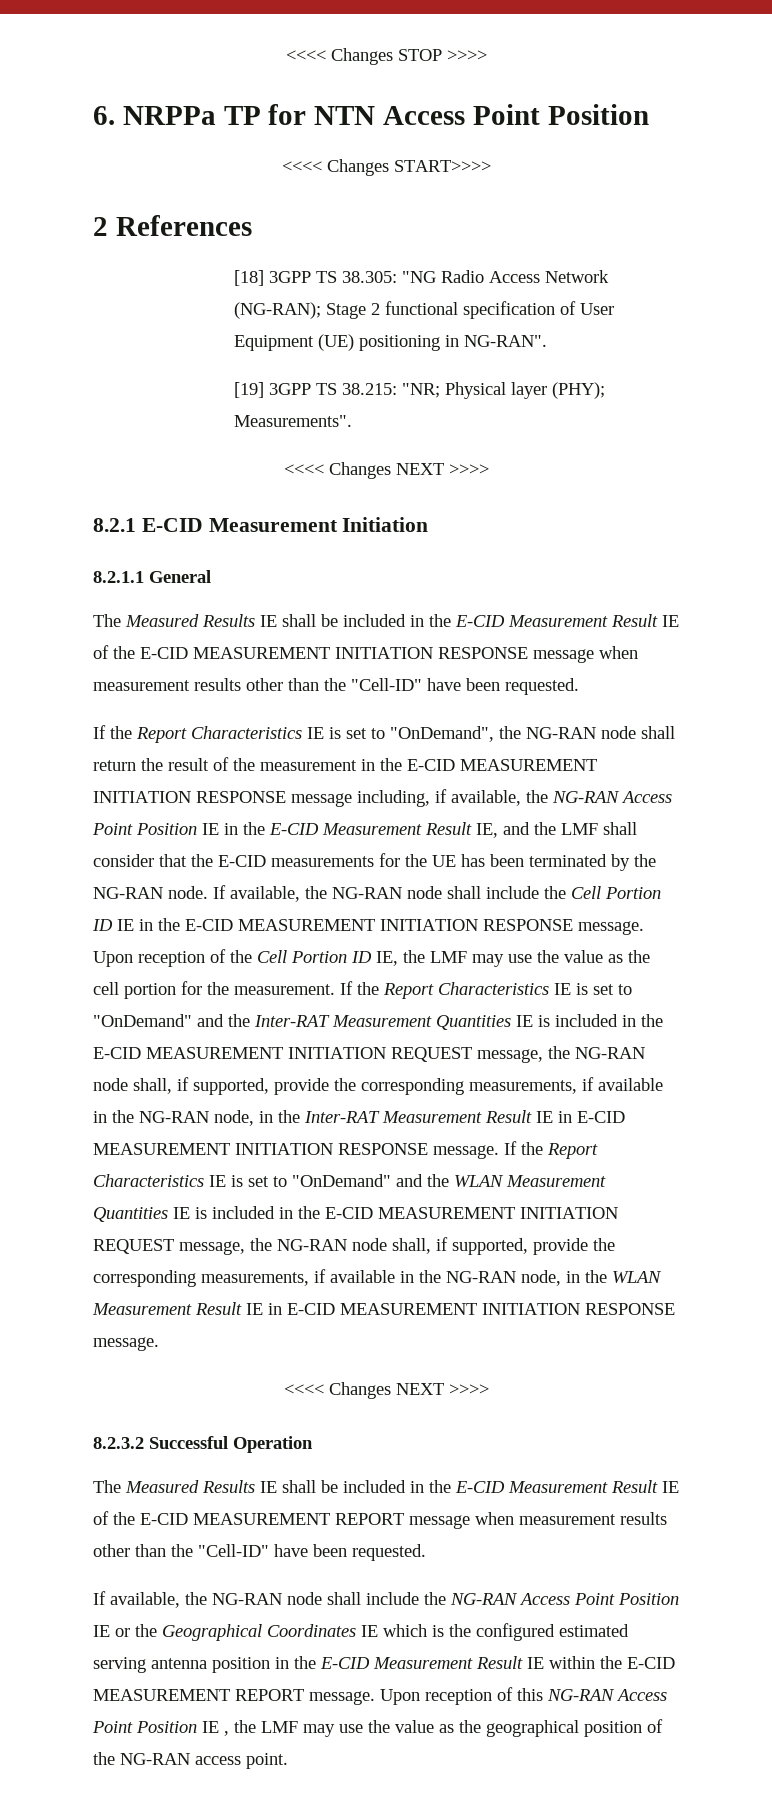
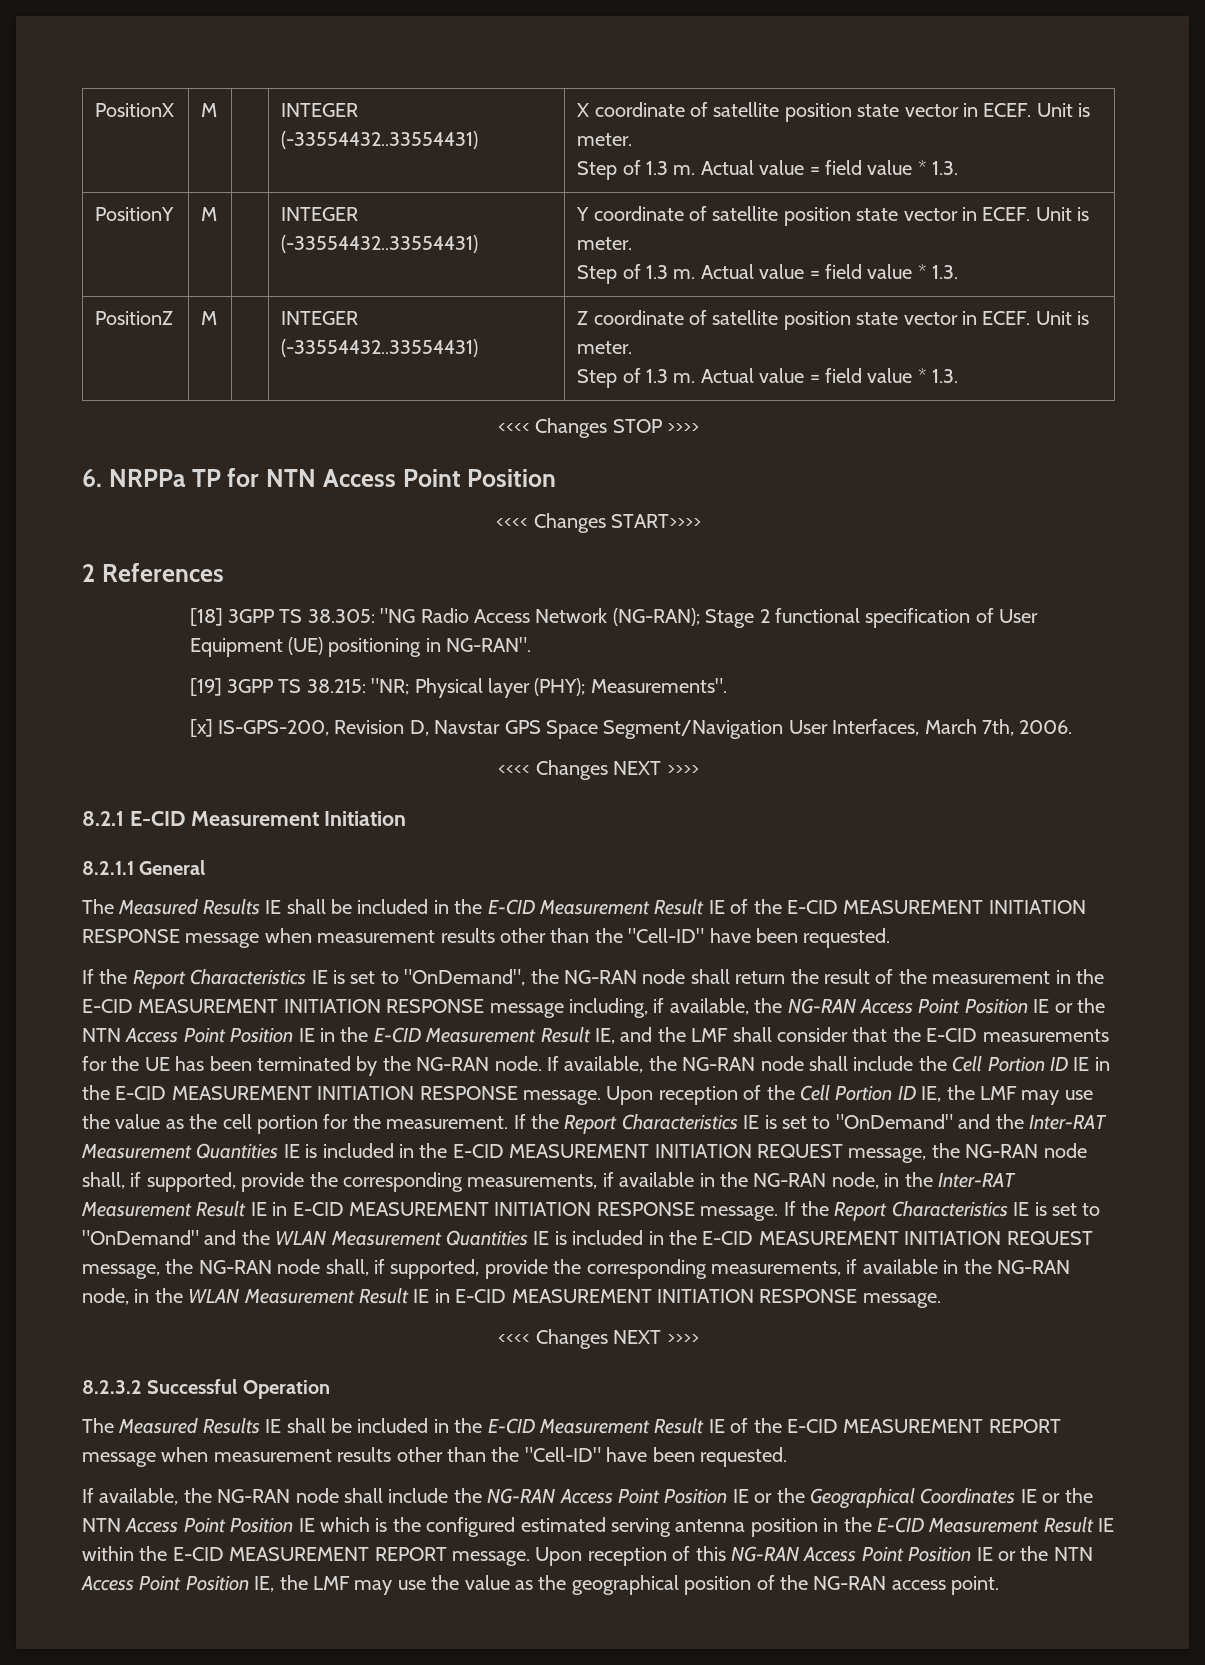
+ PositionX | M | | INTEGER (-33554432..33554431) | X coordinate of satellite position state vector in ECEF. Unit is meter.
+ Step of 1.3 m. Actual value = field value * 1.3.
+ PositionY | M | | INTEGER (-33554432..33554431) | Y coordinate of satellite position state vector in ECEF. Unit is meter.
+ Step of 1.3 m. Actual value = field value * 1.3.
+ PositionZ | M | | INTEGER (-33554432..33554431) | Z coordinate of satellite position state vector in ECEF. Unit is meter.
+ Step of 1.3 m. Actual value = field value * 1.3.
+ [x] IS-GPS-200, Revision D, Navstar GPS Space Segment/Navigation User Interfaces, March 7th, 2006.
- If the Report Characteristics IE is set to "OnDemand", the NG-RAN node shall return the result of the measurement in the E-CID MEASUREMENT INITIATION RESPONSE message including, if available, the NG-RAN Access Point Position IE in the E-CID Measurement Result IE, and the LMF shall consider that the E-CID measurements for the UE has been terminated by the NG-RAN node.
+ If the Report Characteristics IE is set to "OnDemand", the NG-RAN node shall return the result of the measurement in the E-CID MEASUREMENT INITIATION RESPONSE message including, if available, the NG-RAN Access Point Position IE or the NTN Access Point Position IE in the E-CID Measurement Result IE, and the LMF shall consider that the E-CID measurements for the UE has been terminated by the NG-RAN node.
- If available, the NG-RAN node shall include the NG-RAN Access Point Position IE or the Geographical Coordinates IE which is the configured estimated serving antenna position in the E-CID Measurement Result IE within the E-CID MEASUREMENT REPORT message.
+ If available, the NG-RAN node shall include the NG-RAN Access Point Position IE or the Geographical Coordinates IE or the NTN Access Point Position IE which is the configured estimated serving antenna position in the E-CID Measurement Result IE within the E-CID MEASUREMENT REPORT message.
- Upon reception of this NG-RAN Access Point Position IE , the LMF may use the value as the geographical position of the NG-RAN access point.
+ Upon reception of this NG-RAN Access Point Position IE or the NTN Access Point Position IE, the LMF may use the value as the geographical position of the NG-RAN access point.

